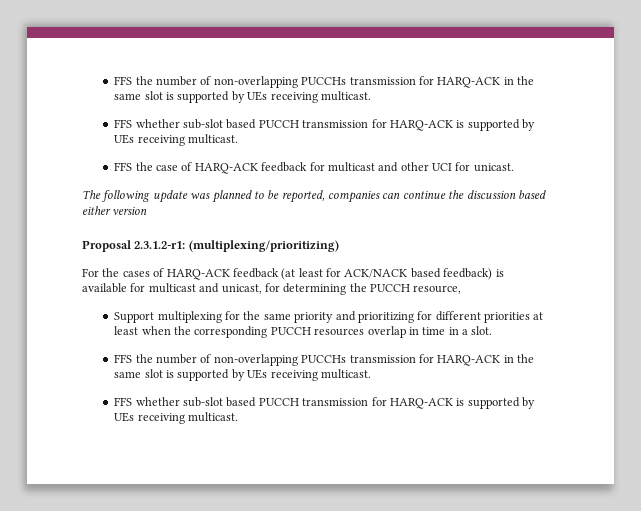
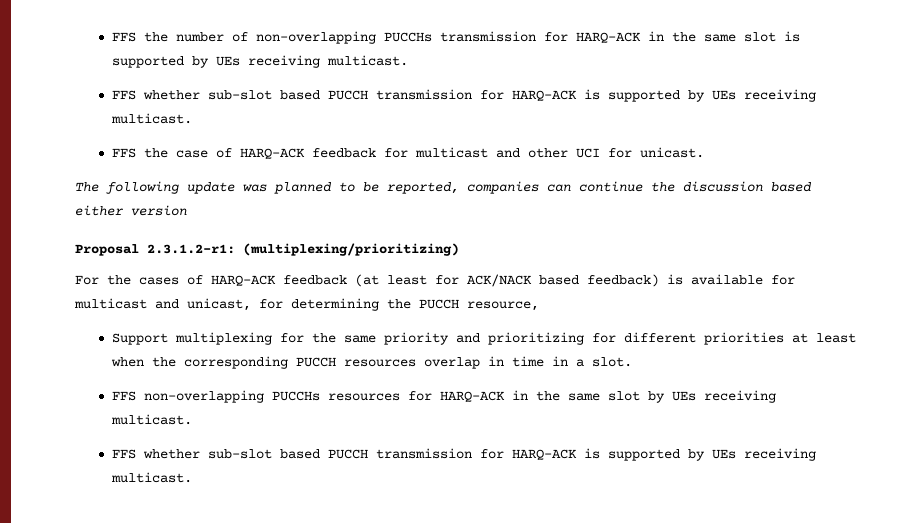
  Support multiplexing for the same priority and prioritizing for different priorities at least when the corresponding PUCCH resources overlap in time in a slot.
- FFS the number of non-overlapping PUCCHs transmission for HARQ-ACK in the same slot is supported by UEs receiving multicast.
+ FFS non-overlapping PUCCHs resources for HARQ-ACK in the same slot by UEs receiving multicast.

